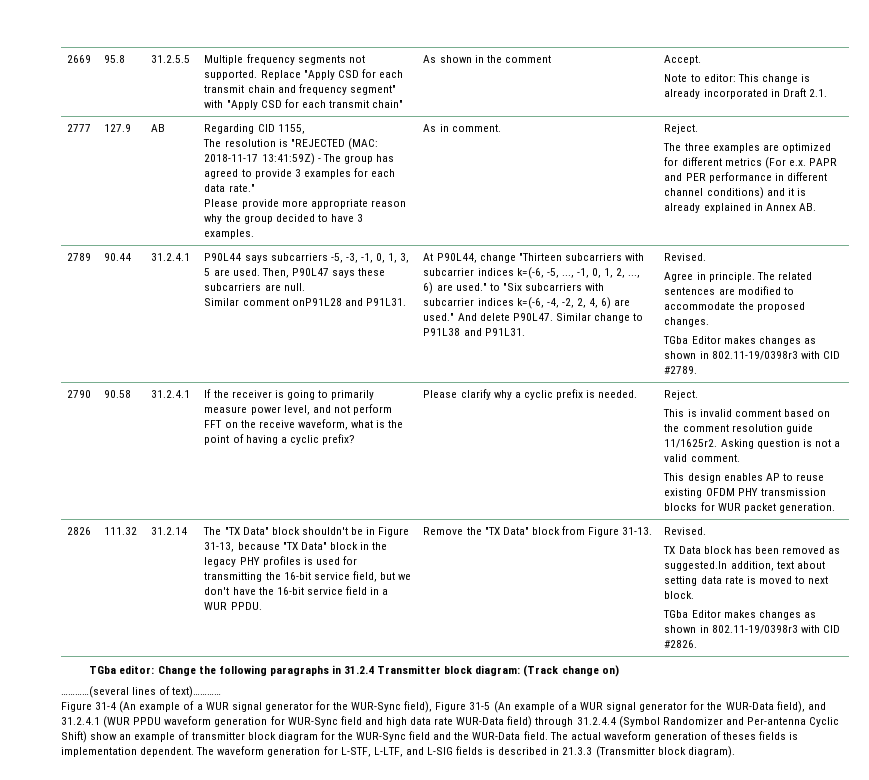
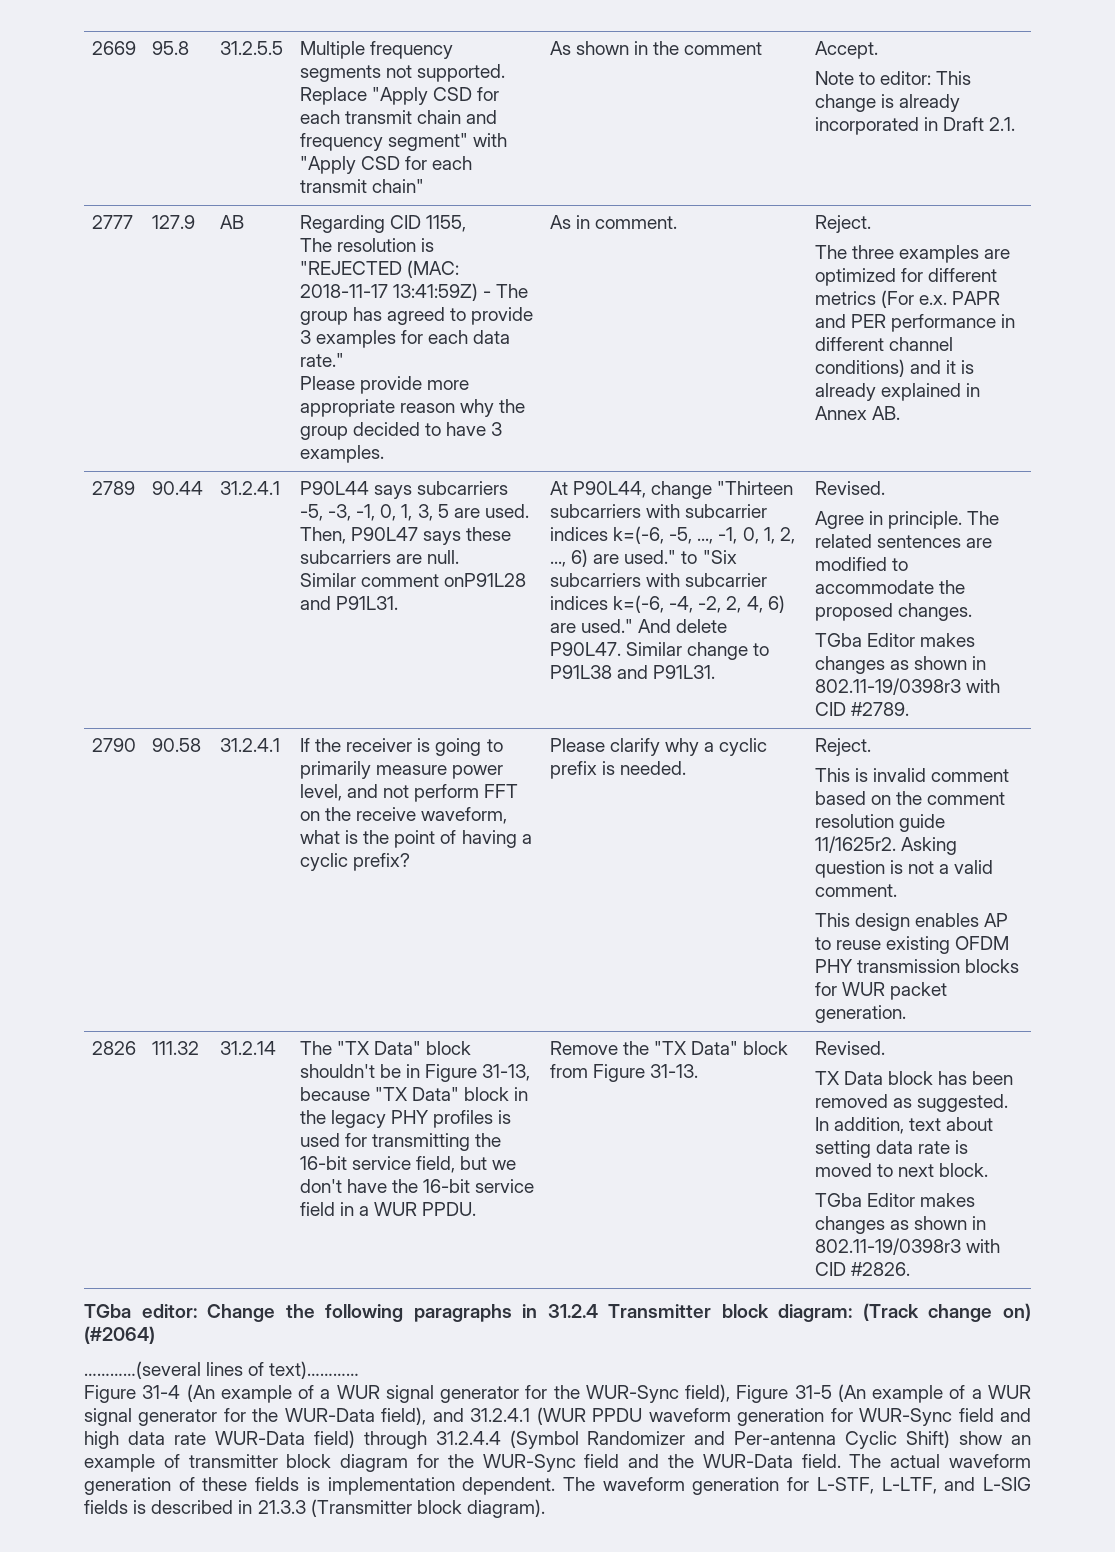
- TX Data block has been removed as suggested.In addition, text about setting data rate is moved to next block.
+ TX Data block has been removed as suggested. In addition, text about setting data rate is moved to next block.
- TGba editor: Change the following paragraphs in 31.2.4 Transmitter block diagram: (Track change on)
+ TGba editor: Change the following paragraphs in 31.2.4 Transmitter block diagram: (Track change on) (#2064)
- The actual waveform generation of theses fields is implementation dependent.
+ The actual waveform generation of these fields is implementation dependent.

